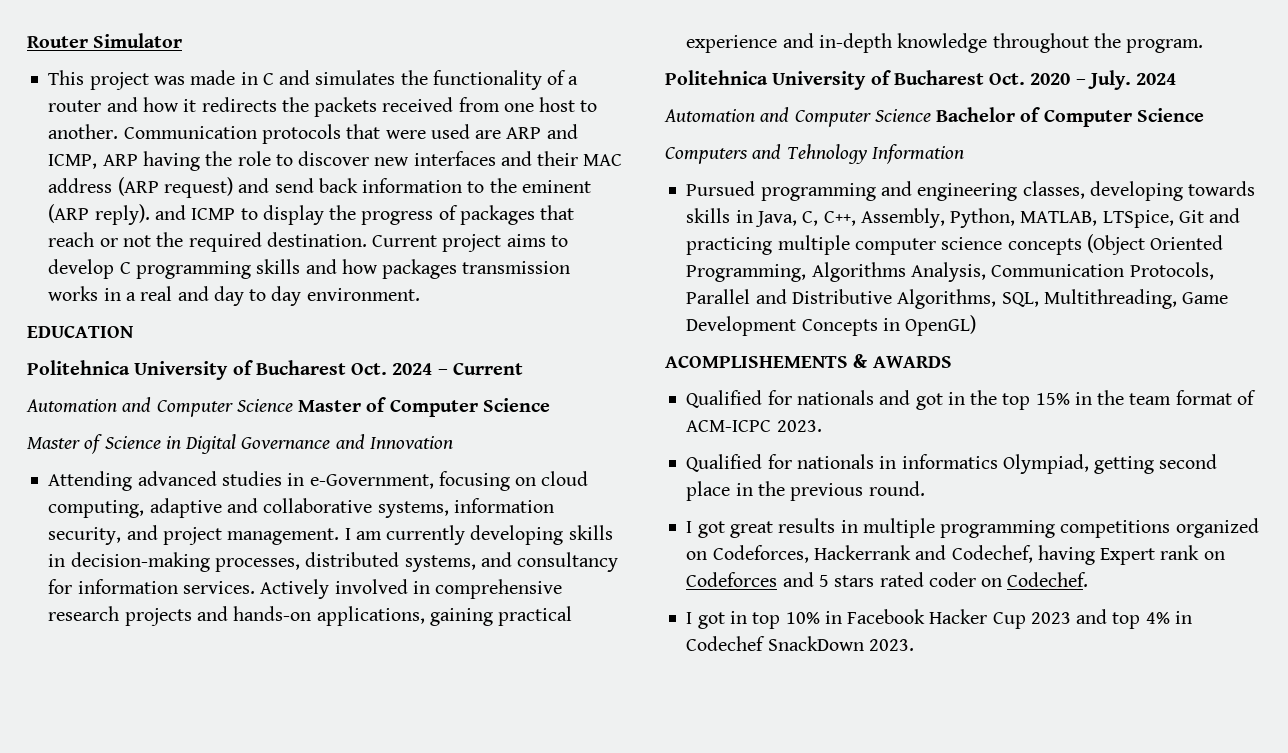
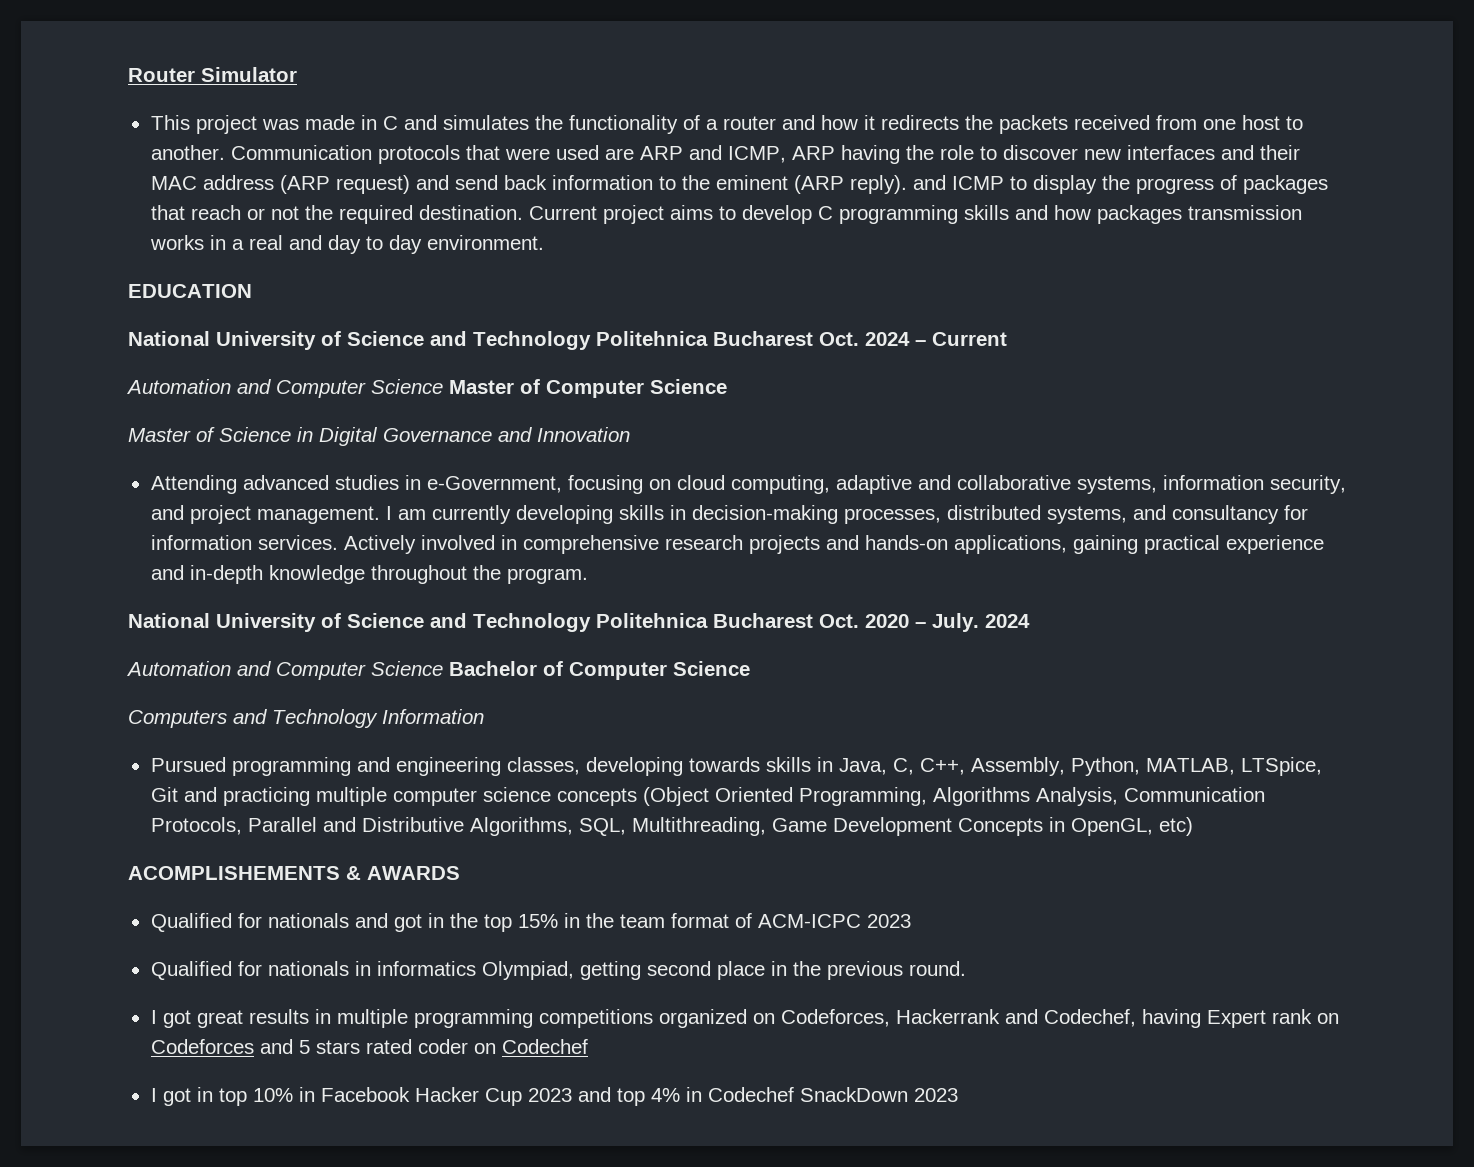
- Politehnica University of Bucharest Oct. 2024 – Current
+ National University of Science and Technology Politehnica Bucharest Oct. 2024 – Current
- Politehnica University of Bucharest Oct. 2020 – July.
+ National University of Science and Technology Politehnica Bucharest Oct. 2020 – July.
- Computers and Tehnology Information
+ Computers and Technology Information
- Pursued programming and engineering classes, developing towards skills in Java, C, C++, Assembly, Python, MATLAB, LTSpice, Git and practicing multiple computer science concepts (Object Oriented Programming, Algorithms Analysis, Communication Protocols, Parallel and Distributive Algorithms, SQL, Multithreading, Game Development Concepts in OpenGL)
+ Pursued programming and engineering classes, developing towards skills in Java, C, C++, Assembly, Python, MATLAB, LTSpice, Git and practicing multiple computer science concepts (Object Oriented Programming, Algorithms Analysis, Communication Protocols, Parallel and Distributive Algorithms, SQL, Multithreading, Game Development Concepts in OpenGL, etc)
- Qualified for nationals and got in the top 15% in the team format of ACM-ICPC 2023.
+ Qualified for nationals and got in the top 15% in the team format of ACM-ICPC 2023
- I got great results in multiple programming competitions organized on Codeforces, Hackerrank and Codechef, having Expert rank on Codeforces and 5 stars rated coder on Codechef.
+ I got great results in multiple programming competitions organized on Codeforces, Hackerrank and Codechef, having Expert rank on Codeforces and 5 stars rated coder on Codechef
- I got in top 10% in Facebook Hacker Cup 2023 and top 4% in Codechef SnackDown 2023.
+ I got in top 10% in Facebook Hacker Cup 2023 and top 4% in Codechef SnackDown 2023

